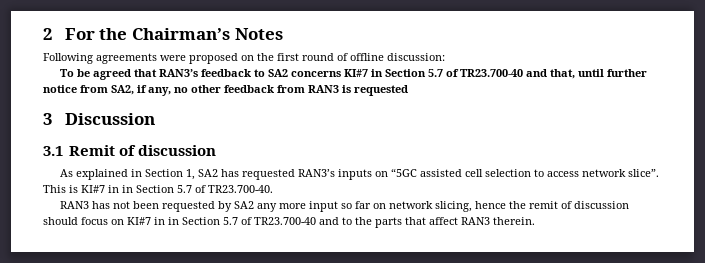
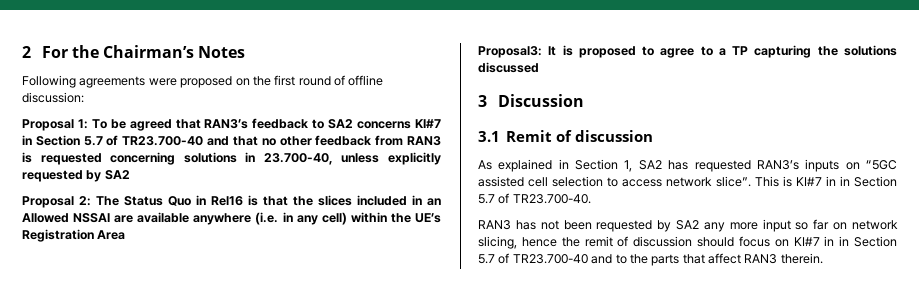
- To be agreed that RAN3’s feedback to SA2 concerns KI#7 in Section 5.7 of TR23.700-40 and that, until further notice from SA2, if any, no other feedback from RAN3 is requested
+ Proposal 1: To be agreed that RAN3’s feedback to SA2 concerns KI#7 in Section 5.7 of TR23.700-40 and that no other feedback from RAN3 is requested concerning solutions in 23.700-40, unless explicitly requested by SA2
+ Proposal 2: The Status Quo in Rel16 is that the slices included in an Allowed NSSAI are available anywhere (i.e. in any cell) within the UE’s Registration Area
+ Proposal3: It is proposed to agree to a TP capturing the solutions discussed

